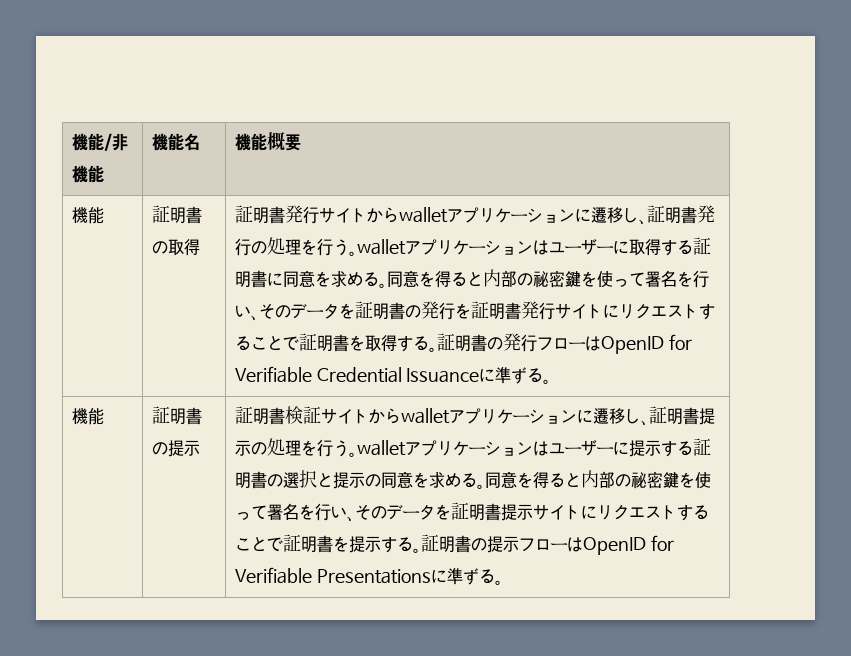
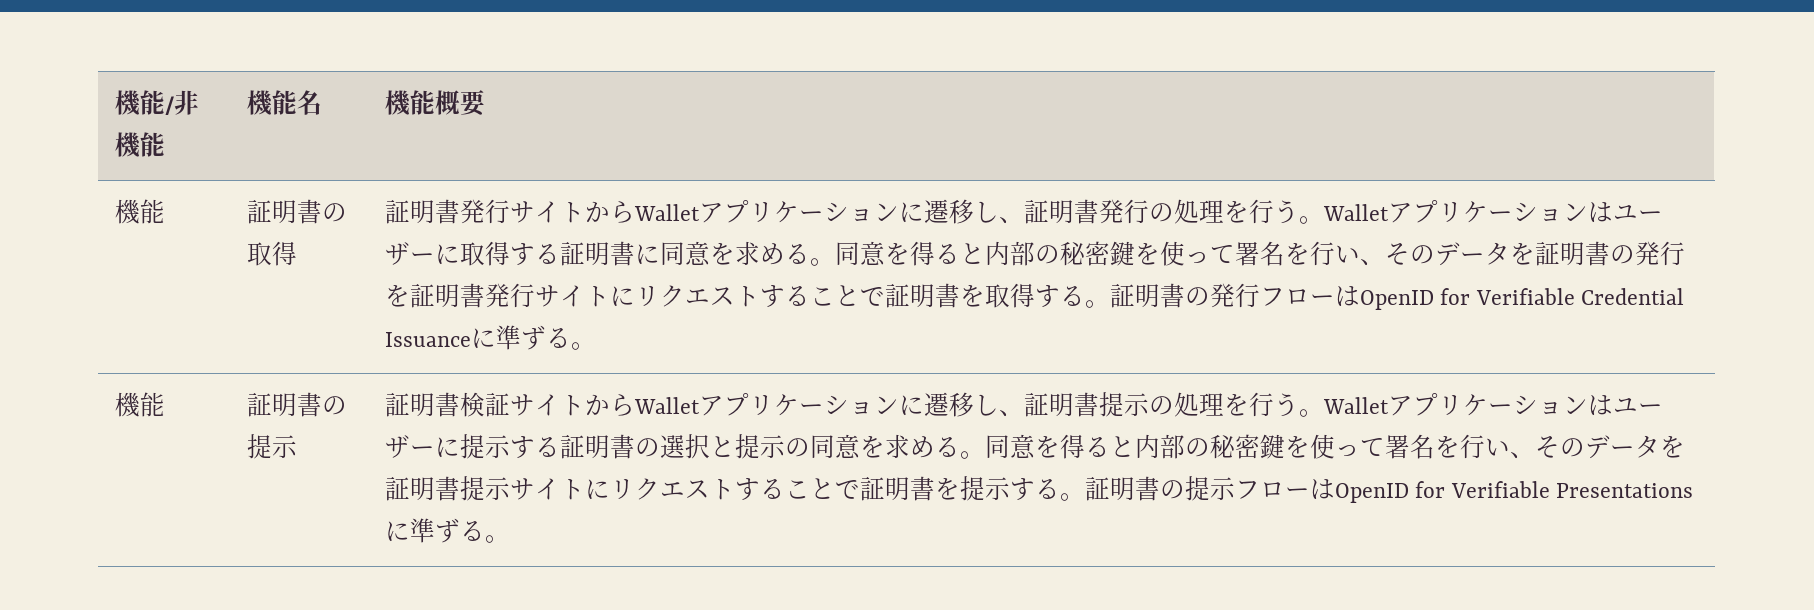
- 証明書発行サイトからwalletアプリケーションに遷移し、証明書発行の処理を行う。walletアプリケーションはユーザーに取得する証明書に同意を求める。
+ 証明書発行サイトからWalletアプリケーションに遷移し、証明書発行の処理を行う。Walletアプリケーションはユーザーに取得する証明書に同意を求める。
- 証明書検証サイトからwalletアプリケーションに遷移し、証明書提示の処理を行う。walletアプリケーションはユーザーに提示する証明書の選択と提示の同意を求める。
+ 証明書検証サイトからWalletアプリケーションに遷移し、証明書提示の処理を行う。Walletアプリケーションはユーザーに提示する証明書の選択と提示の同意を求める。

